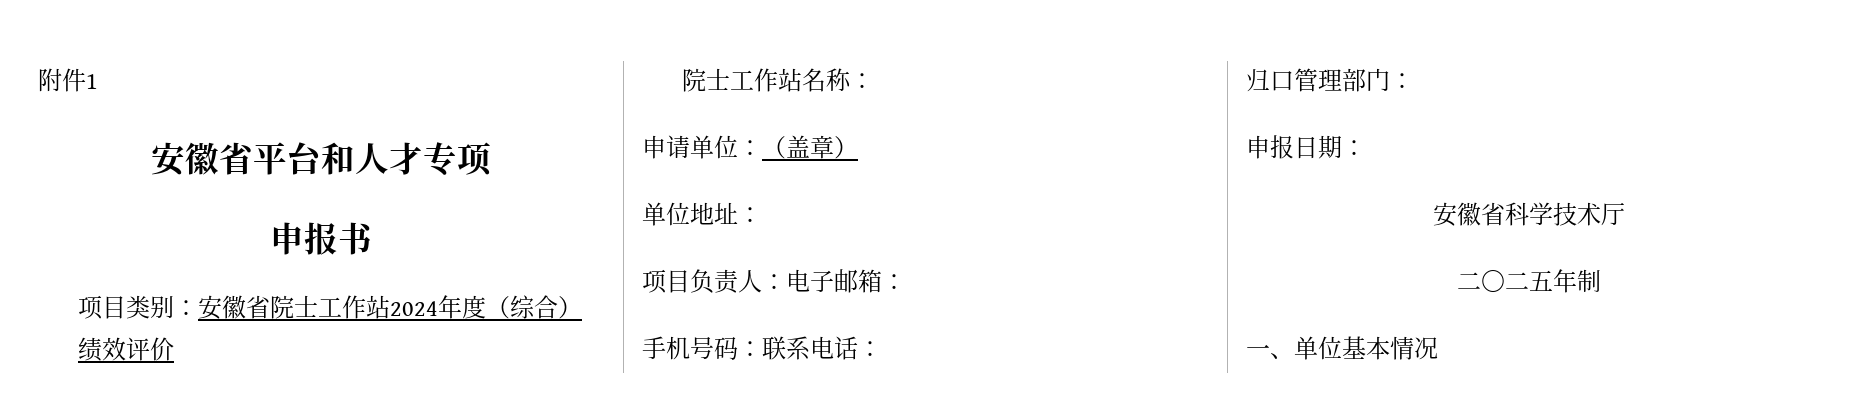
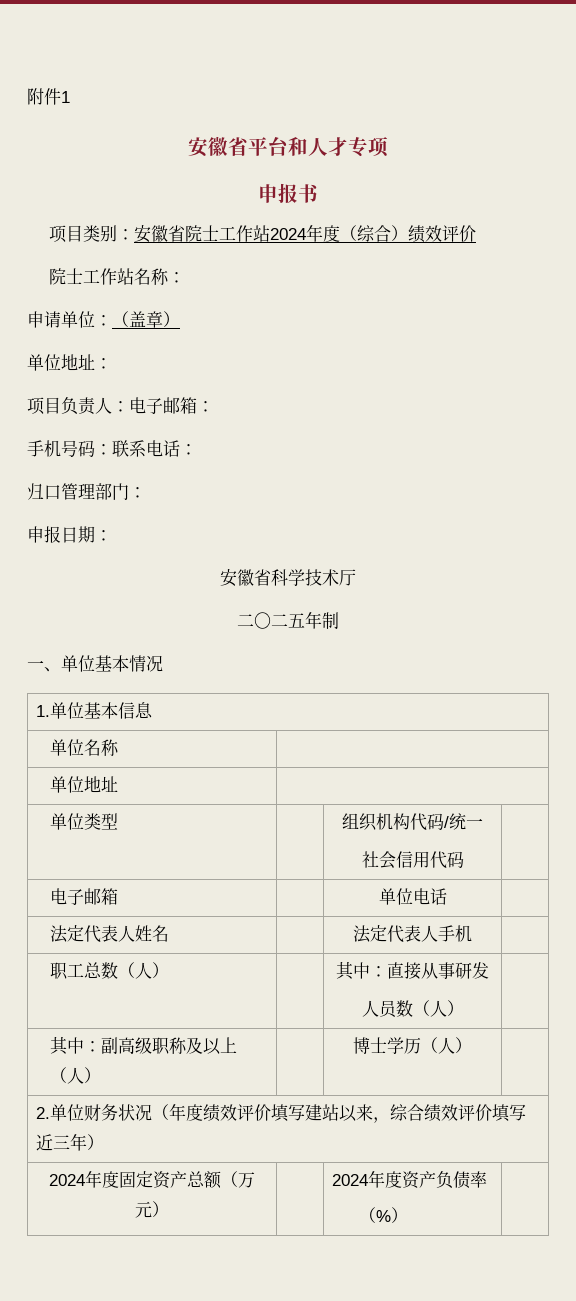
+ 1.单位基本信息
+ 单位名称 |
+ 单位地址 |
+ 单位类型 | | 组织机构代码/统一
+ 社会信用代码 |
+ 电子邮箱 | | 单位电话 |
+ 法定代表人姓名 | | 法定代表人手机 |
+ 职工总数（人） | | 其中：直接从事研发
+ 人员数（人） |
+ 其中：副高级职称及以上（人） | | 博士学历（人） |
+ 2.单位财务状况（年度绩效评价填写建站以来，综合绩效评价填写近三年）
+ 2024年度固定资产总额（万元） | | 2024年度资产负债率
+ （%） |

